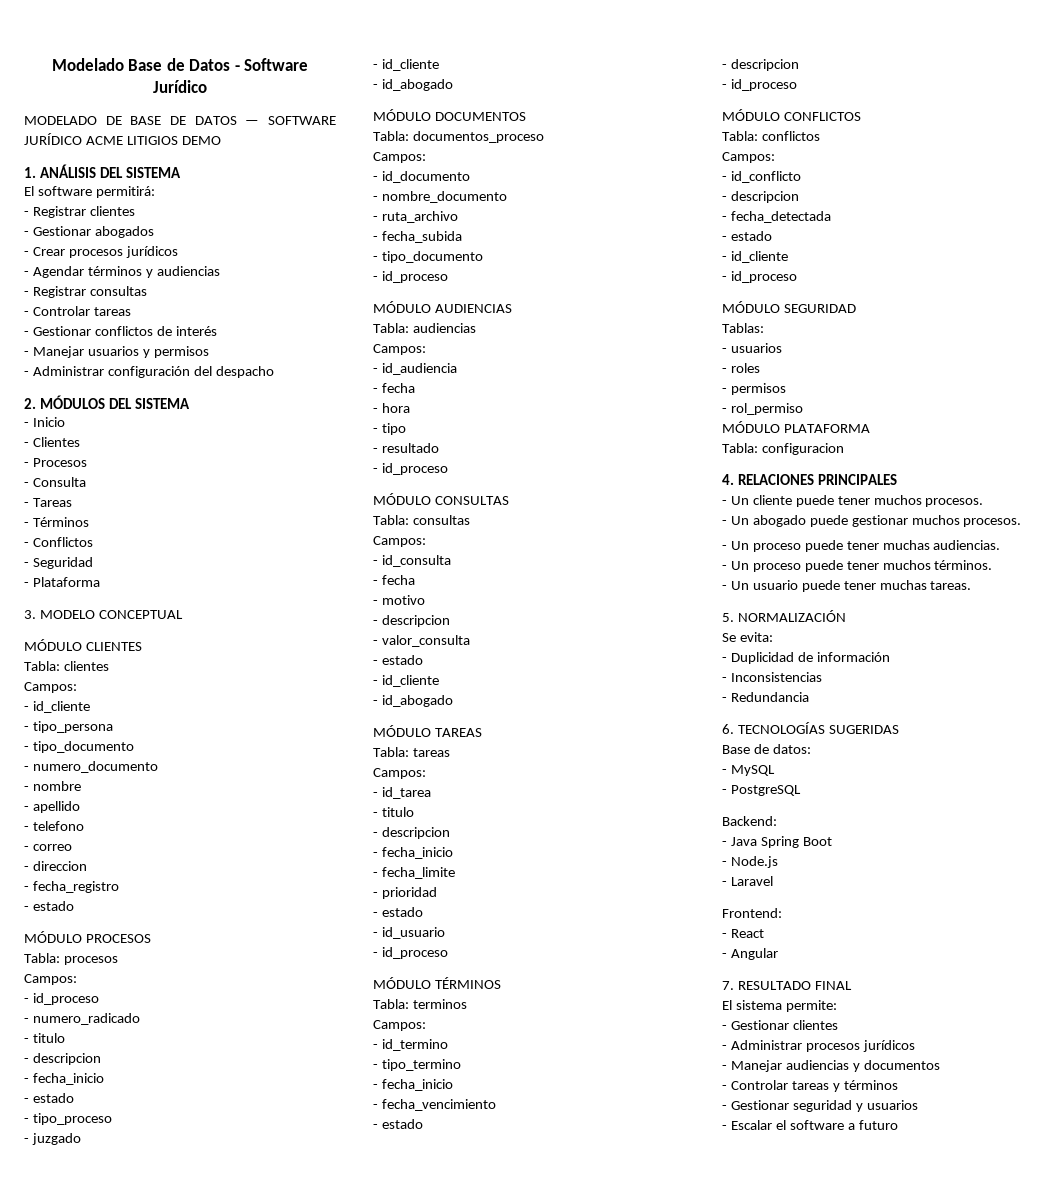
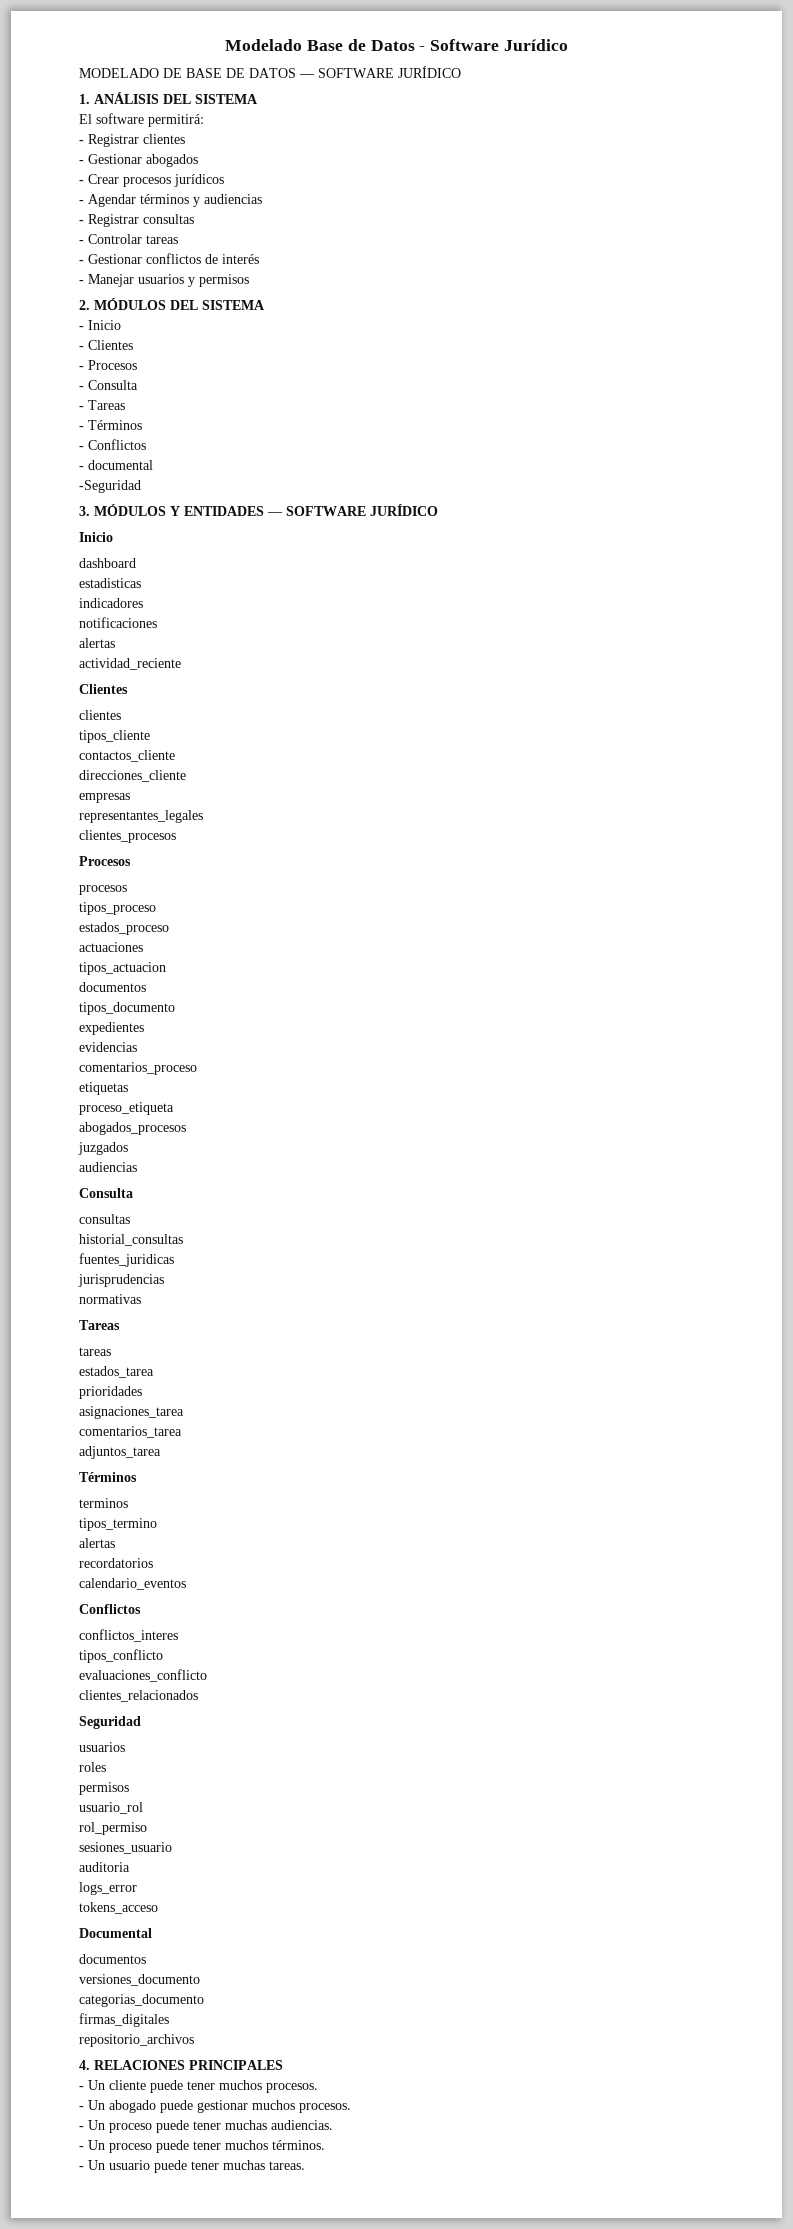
- MODELADO DE BASE DE DATOS — SOFTWARE JURÍDICO ACME LITIGIOS DEMO
+ MODELADO DE BASE DE DATOS — SOFTWARE JURÍDICO
- - Administrar configuración del despacho
- - Seguridad
- - Plataforma
- 3. MODELO CONCEPTUAL
- MÓDULO CLIENTES
- Tabla: clientes
- Campos:
- - id_cliente
- - tipo_persona
- - tipo_documento
- - numero_documento
- - nombre
- - apellido
- - telefono
- - correo
- - direccion
- - fecha_registro
- - estado
- MÓDULO PROCESOS
- Tabla: procesos
- Campos:
- - id_proceso
- - numero_radicado
- - titulo
- - descripcion
- - fecha_inicio
- - estado
- - tipo_proceso
- - juzgado
- - id_cliente
- - id_abogado
- MÓDULO DOCUMENTOS
- Tabla: documentos_proceso
- Campos:
- - id_documento
- - nombre_documento
- - ruta_archivo
- - fecha_subida
- - tipo_documento
- - id_proceso
- MÓDULO AUDIENCIAS
- Tabla: audiencias
- Campos:
- - id_audiencia
- - fecha
- - hora
- - tipo
- - resultado
- - id_proceso
- MÓDULO CONSULTAS
- Tabla: consultas
- Campos:
- - id_consulta
- - fecha
- - motivo
- - descripcion
- - valor_consulta
- - estado
- - id_cliente
- - id_abogado
- MÓDULO TAREAS
- Tabla: tareas
- Campos:
- - id_tarea
- - titulo
- - descripcion
- - fecha_inicio
- - fecha_limite
- - prioridad
- - estado
- - id_usuario
- - id_proceso
- MÓDULO TÉRMINOS
- Tabla: terminos
- Campos:
- - id_termino
- - tipo_termino
- - fecha_inicio
- - fecha_vencimiento
- - estado
- - descripcion
- - id_proceso
- MÓDULO CONFLICTOS
- Tabla: conflictos
- Campos:
- - id_conflicto
- - descripcion
- - fecha_detectada
- - estado
- - id_cliente
- - id_proceso
- MÓDULO SEGURIDAD
- Tablas:
- - usuarios
- - roles
- - permisos
- - rol_permiso
+ - documental
+ -Seguridad
+ 3. MÓDULOS Y ENTIDADES — SOFTWARE JURÍDICO
+ Inicio
+ dashboard
+ estadisticas
+ indicadores
+ notificaciones
+ alertas
+ actividad_reciente
+ Clientes
+ clientes
+ tipos_cliente
+ contactos_cliente
+ direcciones_cliente
+ empresas
+ representantes_legales
+ clientes_procesos
+ Procesos
+ procesos
+ tipos_proceso
+ estados_proceso
+ actuaciones
+ tipos_actuacion
+ documentos
+ tipos_documento
+ expedientes
+ evidencias
+ comentarios_proceso
+ etiquetas
+ proceso_etiqueta
+ abogados_procesos
+ juzgados
+ audiencias
+ Consulta
+ consultas
+ historial_consultas
+ fuentes_juridicas
+ jurisprudencias
+ normativas
+ Tareas
+ tareas
+ estados_tarea
+ prioridades
+ asignaciones_tarea
+ comentarios_tarea
+ adjuntos_tarea
+ Términos
+ terminos
+ tipos_termino
+ alertas
+ recordatorios
+ calendario_eventos
+ Conflictos
+ conflictos_interes
+ tipos_conflicto
+ evaluaciones_conflicto
+ clientes_relacionados
+ Seguridad
+ usuarios
+ roles
+ permisos
+ usuario_rol
+ rol_permiso
- MÓDULO PLATAFORMA
- Tabla: configuracion
+ sesiones_usuario
+ auditoria
+ logs_error
+ tokens_acceso
+ Documental
+ documentos
+ versiones_documento
+ categorias_documento
+ firmas_digitales
+ repositorio_archivos
- 5. NORMALIZACIÓN
- Se evita:
- - Duplicidad de información
- - Inconsistencias
- - Redundancia
- 6. TECNOLOGÍAS SUGERIDAS
- Base de datos:
- - MySQL
- - PostgreSQL
- Backend:
- - Java Spring Boot
- - Node.js
- - Laravel
- Frontend:
- - React
- - Angular
- 7. RESULTADO FINAL
- El sistema permite:
- - Gestionar clientes
- - Administrar procesos jurídicos
- - Manejar audiencias y documentos
- - Controlar tareas y términos
- - Gestionar seguridad y usuarios
- - Escalar el software a futuro

